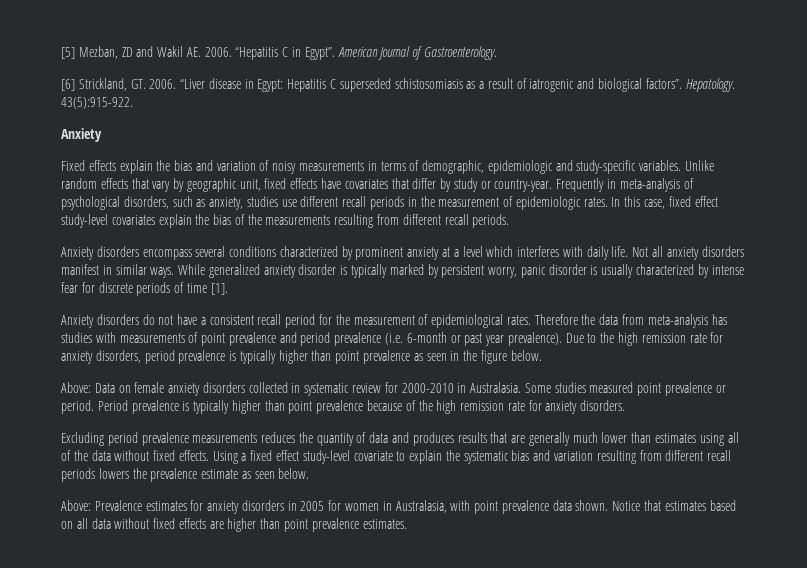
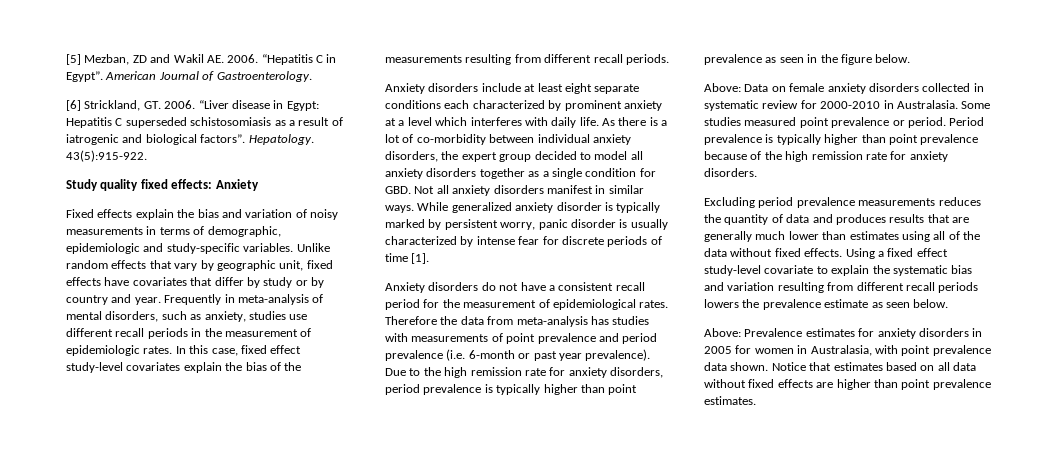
  43(5):915-922.
- Anxiety
+ Study quality fixed effects: Anxiety
- Unlike random effects that vary by geographic unit, fixed effects have covariates that differ by study or country-year.
+ Unlike random effects that vary by geographic unit, fixed effects have covariates that differ by study or by country and year.
- Frequently in meta-analysis of psychological disorders, such as anxiety, studies use different recall periods in the measurement of epidemiologic rates.
+ Frequently in meta-analysis of mental disorders, such as anxiety, studies use different recall periods in the measurement of epidemiologic rates.
- Anxiety disorders encompass several conditions characterized by prominent anxiety at a level which interferes with daily life.
+ Anxiety disorders include at least eight separate conditions each characterized by prominent anxiety at a level which interferes with daily life.
- Not all anxiety disorders manifest in similar ways.
+ As there is a lot of co-morbidity between individual anxiety disorders, the expert group decided to model all anxiety disorders together as a single condition for GBD. Not all anxiety disorders manifest in similar ways.

